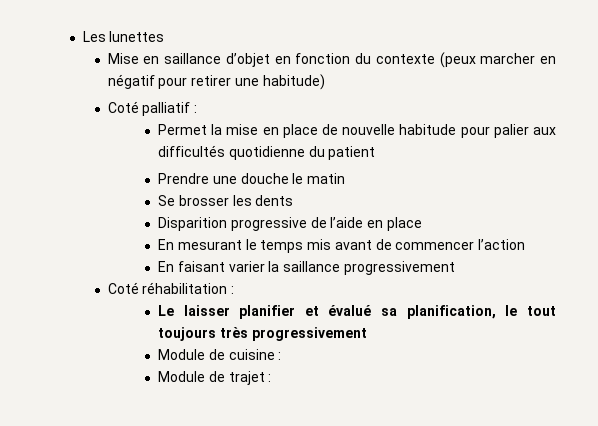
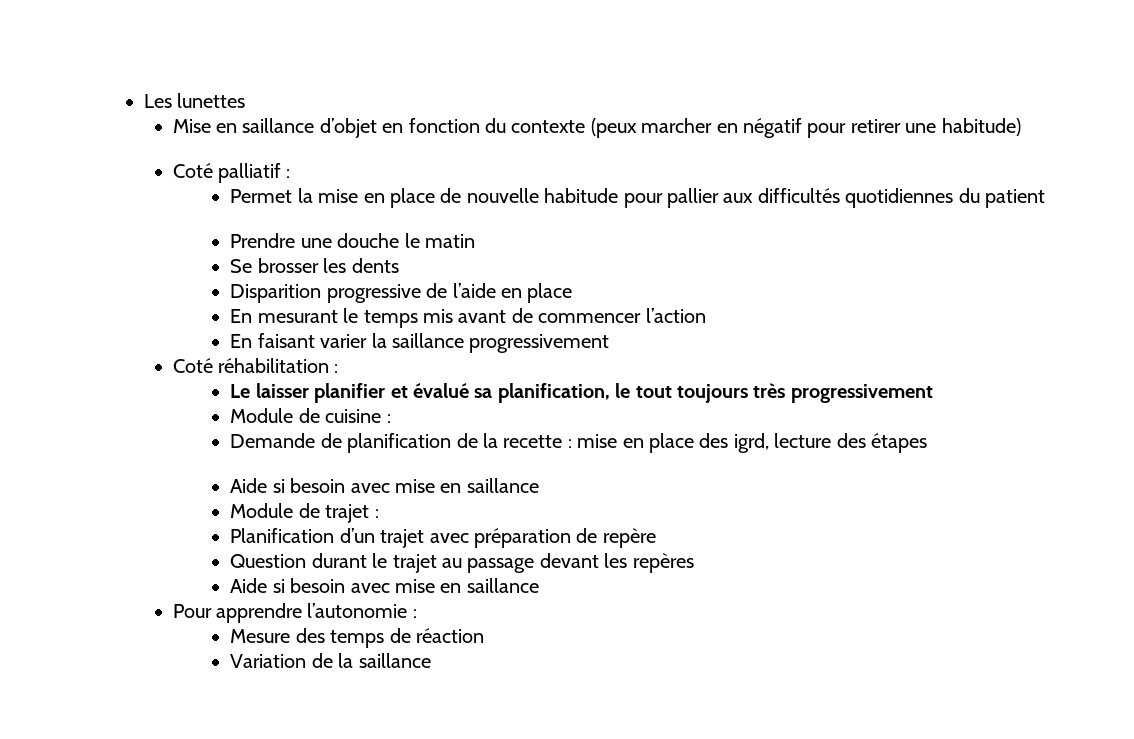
- Permet la mise en place de nouvelle habitude pour palier aux difficultés quotidienne du patient
+ Permet la mise en place de nouvelle habitude pour pallier aux difficultés quotidiennes du patient
+ Demande de planification de la recette : mise en place des igrd, lecture des étapes
+ Aide si besoin avec mise en saillance
  Module de trajet :
+ Planification d’un trajet avec préparation de repère
+ Question durant le trajet au passage devant les repères
+ Aide si besoin avec mise en saillance
+ Pour apprendre l’autonomie :
+ Mesure des temps de réaction
+ Variation de la saillance

